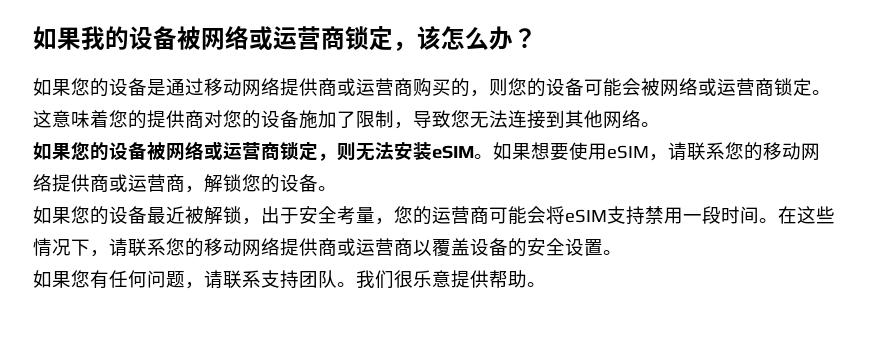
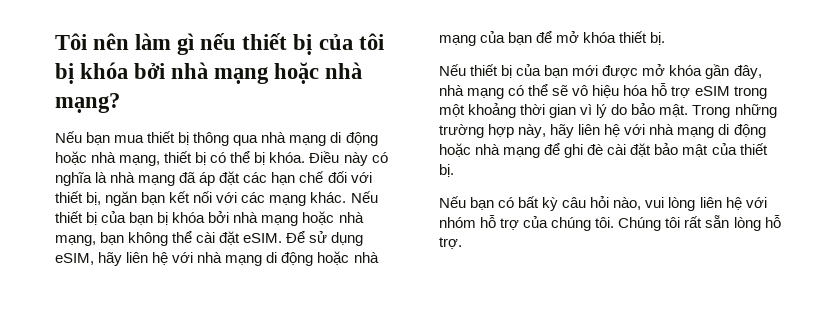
- 如果我的设备被网络或运营商锁定，该怎么办？
- 如果您的设备是通过移动网络提供商或运营商购买的，则您的设备可能会被网络或运营商锁定。这意味着您的提供商对您的设备施加了限制，导致您无法连接到其他网络。
- 如果您的设备被网络或运营商锁定，则无法安装eSIM。如果想要使用eSIM，请联系您的移动网络提供商或运营商，解锁您的设备。
- 如果您的设备最近被解锁，出于安全考量，您的运营商可能会将eSIM支持禁用一段时间。在这些情况下，请联系您的移动网络提供商或运营商以覆盖设备的安全设置。
- 如果您有任何问题，请联系支持团队。我们很乐意提供帮助。
+ Tôi nên làm gì nếu thiết bị của tôi bị khóa bởi nhà mạng hoặc nhà mạng?
+ Nếu bạn mua thiết bị thông qua nhà mạng di động hoặc nhà mạng, thiết bị có thể bị khóa. Điều này có nghĩa là nhà mạng đã áp đặt các hạn chế đối với thiết bị, ngăn bạn kết nối với các mạng khác. Nếu thiết bị của bạn bị khóa bởi nhà mạng hoặc nhà mạng, bạn không thể cài đặt eSIM. Để sử dụng eSIM, hãy liên hệ với nhà mạng di động hoặc nhà mạng của bạn để mở khóa thiết bị.
+ Nếu thiết bị của bạn mới được mở khóa gần đây, nhà mạng có thể sẽ vô hiệu hóa hỗ trợ eSIM trong một khoảng thời gian vì lý do bảo mật. Trong những trường hợp này, hãy liên hệ với nhà mạng di động hoặc nhà mạng để ghi đè cài đặt bảo mật của thiết bị.
+ Nếu bạn có bất kỳ câu hỏi nào, vui lòng liên hệ với nhóm hỗ trợ của chúng tôi. Chúng tôi rất sẵn lòng hỗ trợ.

